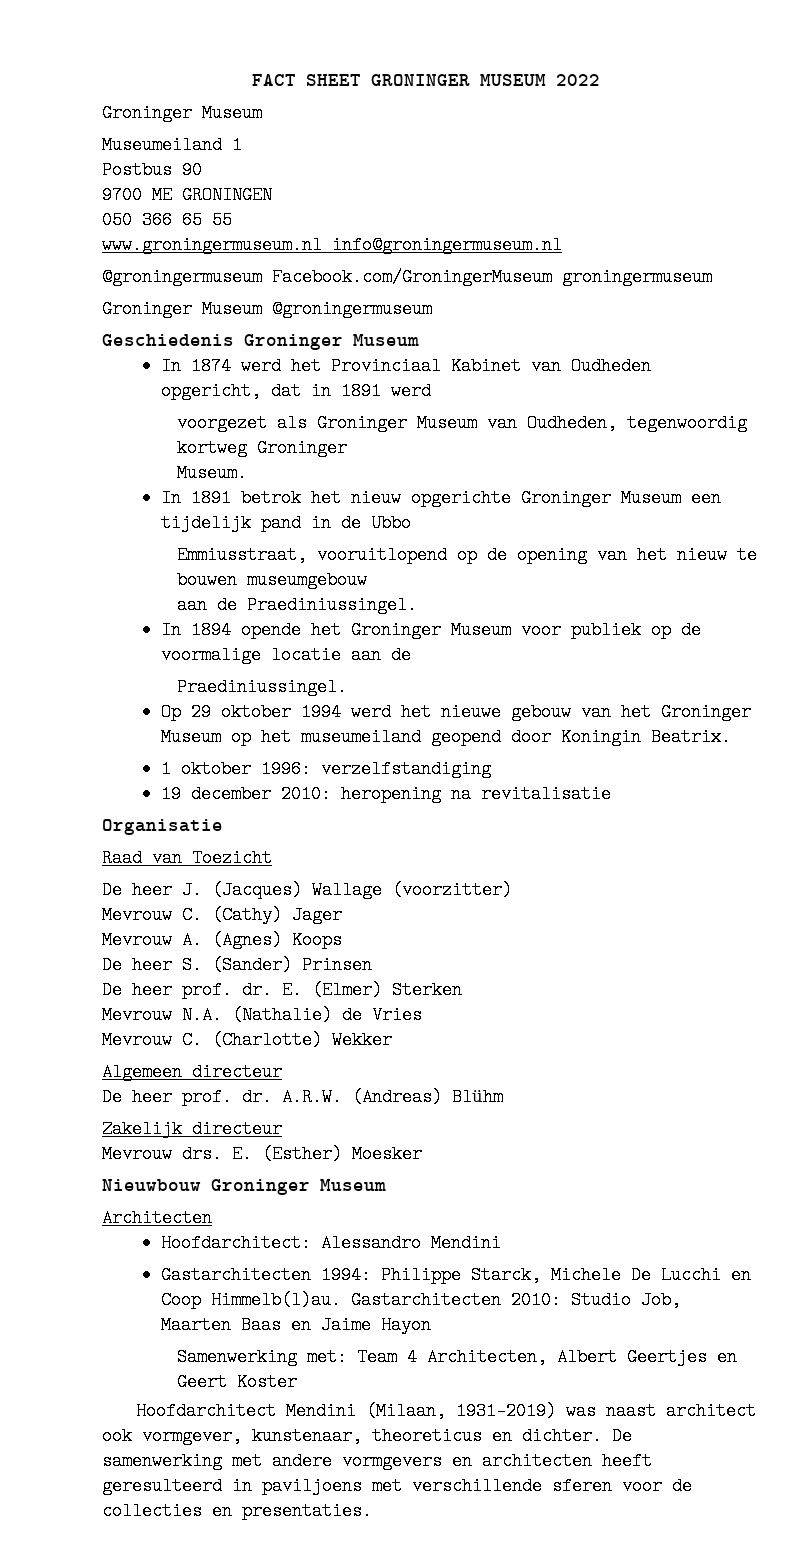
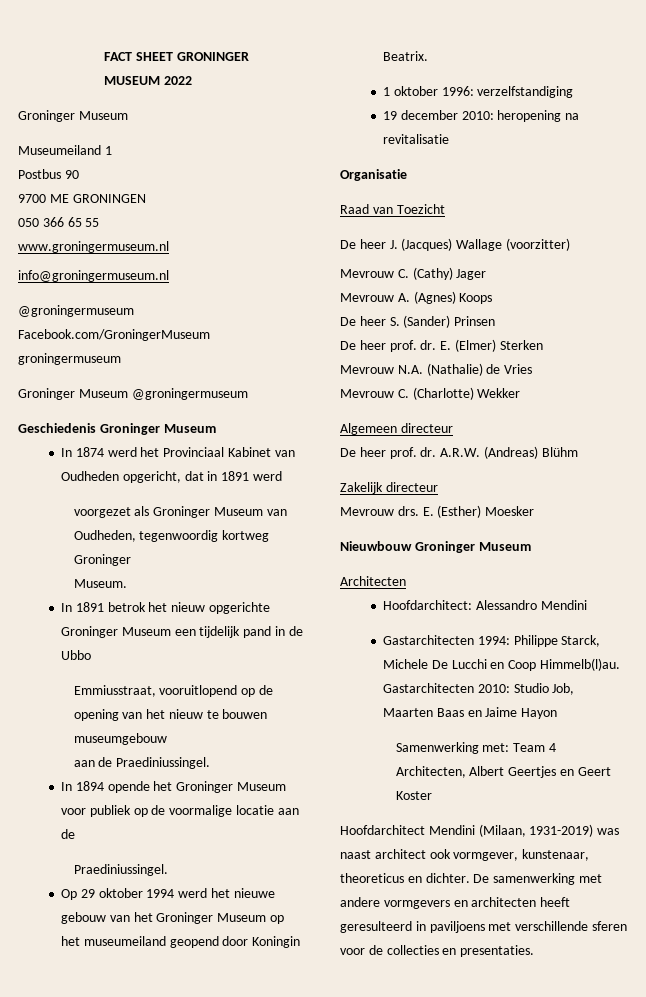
- www.groningermuseum.nl info@groningermuseum.nl
+ www.groningermuseum.nl
+ info@groningermuseum.nl

